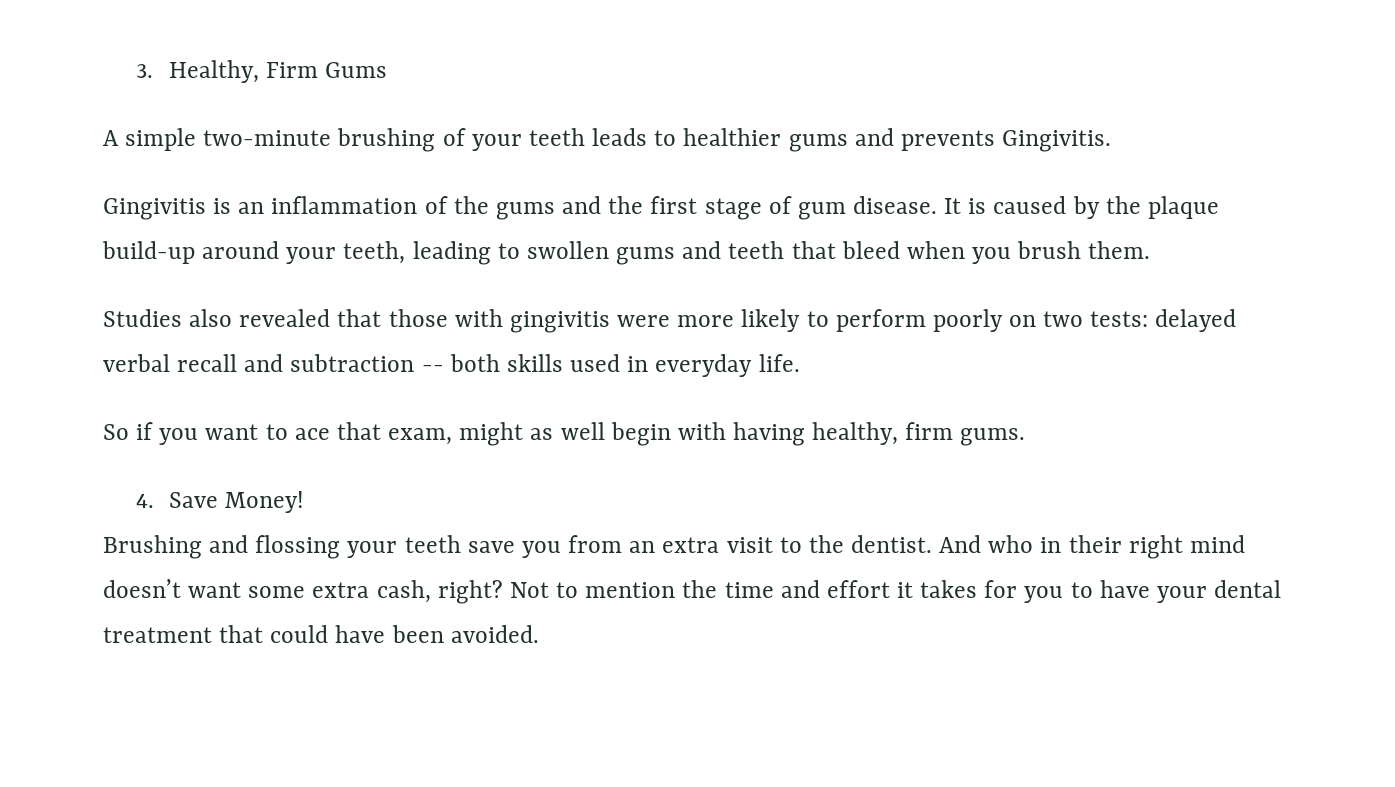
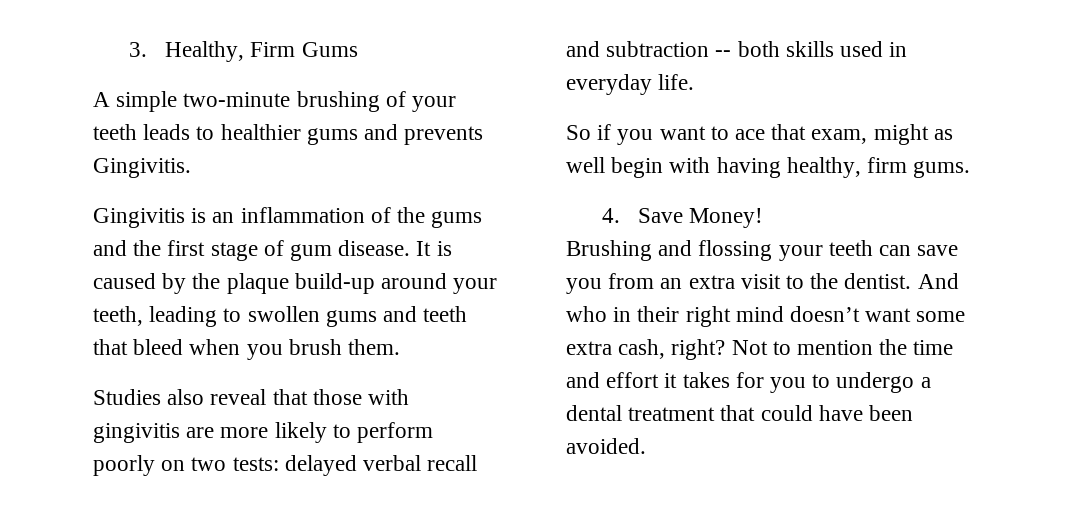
- Studies also revealed that those with gingivitis were more likely to perform poorly on two tests: delayed verbal recall and subtraction -- both skills used in everyday life.
+ Studies also reveal that those with gingivitis are more likely to perform poorly on two tests: delayed verbal recall and subtraction -- both skills used in everyday life.
- Brushing and flossing your teeth save you from an extra visit to the dentist.
+ Brushing and flossing your teeth can save you from an extra visit to the dentist.
- Not to mention the time and effort it takes for you to have your dental treatment that could have been avoided.
+ Not to mention the time and effort it takes for you to undergo a dental treatment that could have been avoided.

